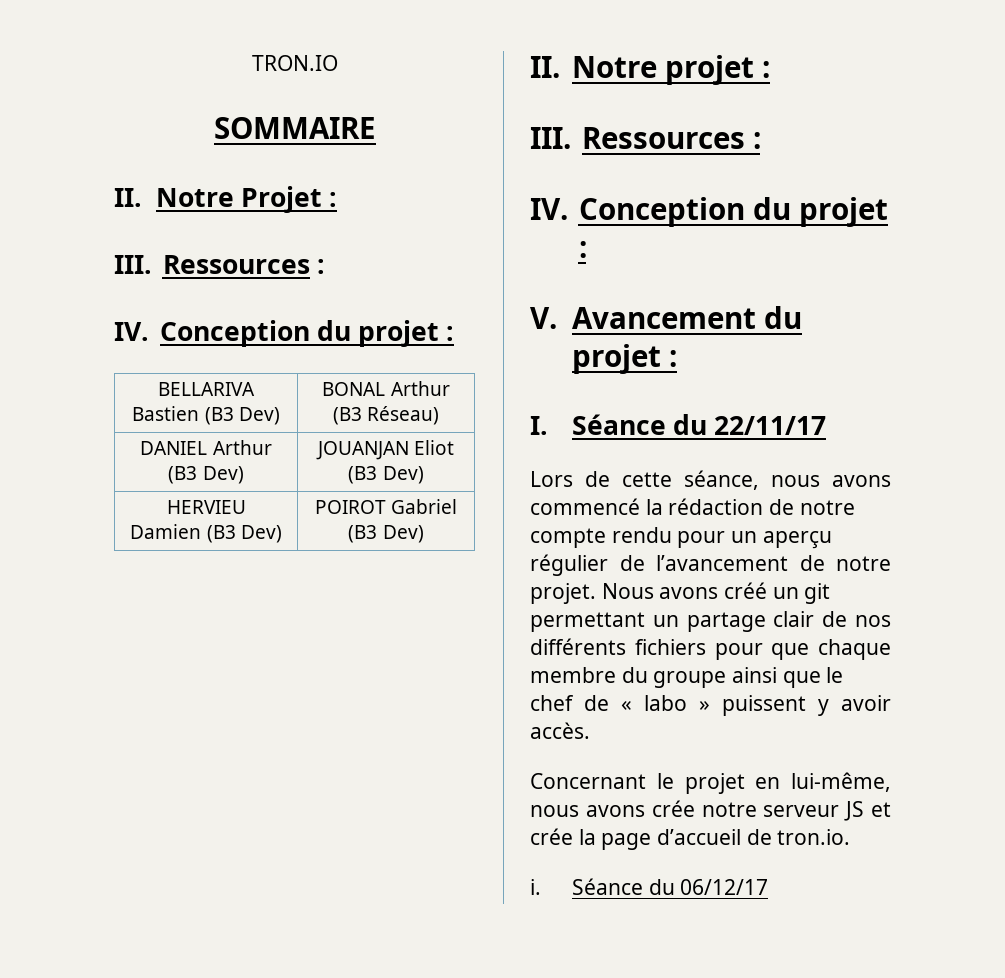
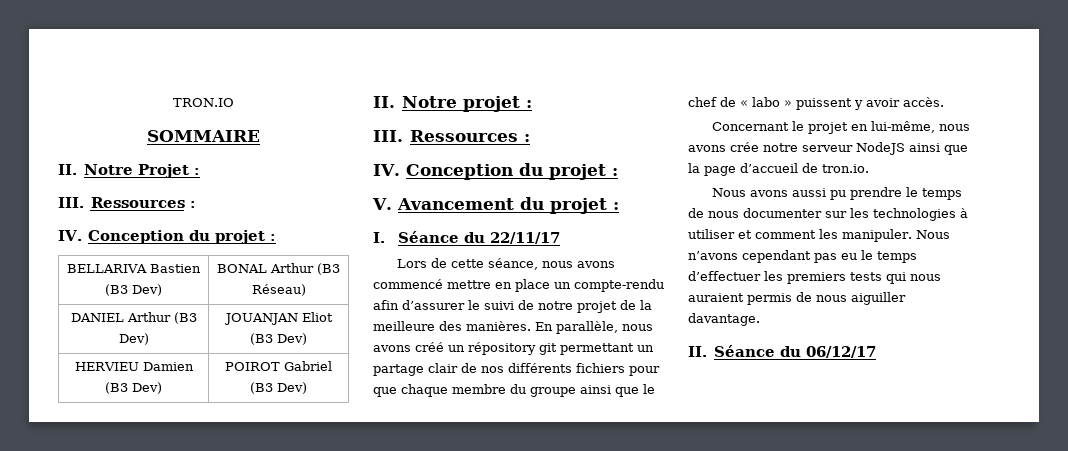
- Lors de cette séance, nous avons commencé la rédaction de notre compte rendu pour un aperçu régulier de l’avancement de notre projet. Nous avons créé un git permettant un partage clair de nos différents fichiers pour que chaque membre du groupe ainsi que le chef de « labo » puissent y avoir accès.
+ Lors de cette séance, nous avons commencé mettre en place un compte-rendu afin d’assurer le suivi de notre projet de la meilleure des manières. En parallèle, nous avons créé un répository git permettant un partage clair de nos différents fichiers pour que chaque membre du groupe ainsi que le chef de « labo » puissent y avoir accès.
- Concernant le projet en lui-même, nous avons crée notre serveur JS et crée la page d’accueil de tron.io.
+ Concernant le projet en lui-même, nous avons crée notre serveur NodeJS ainsi que la page d’accueil de tron.io.
- i. Séance du 06/12/17
+ Nous avons aussi pu prendre le temps de nous documenter sur les technologies à utiliser et comment les manipuler. Nous n’avons cependant pas eu le temps d’effectuer les premiers tests qui nous auraient permis de nous aiguiller davantage.
+ II. Séance du 06/12/17

